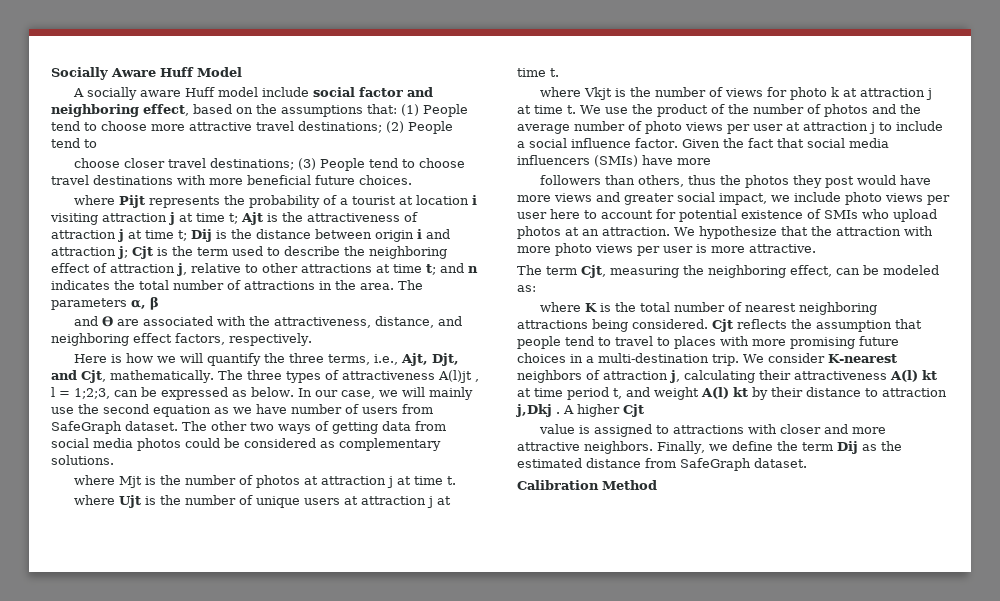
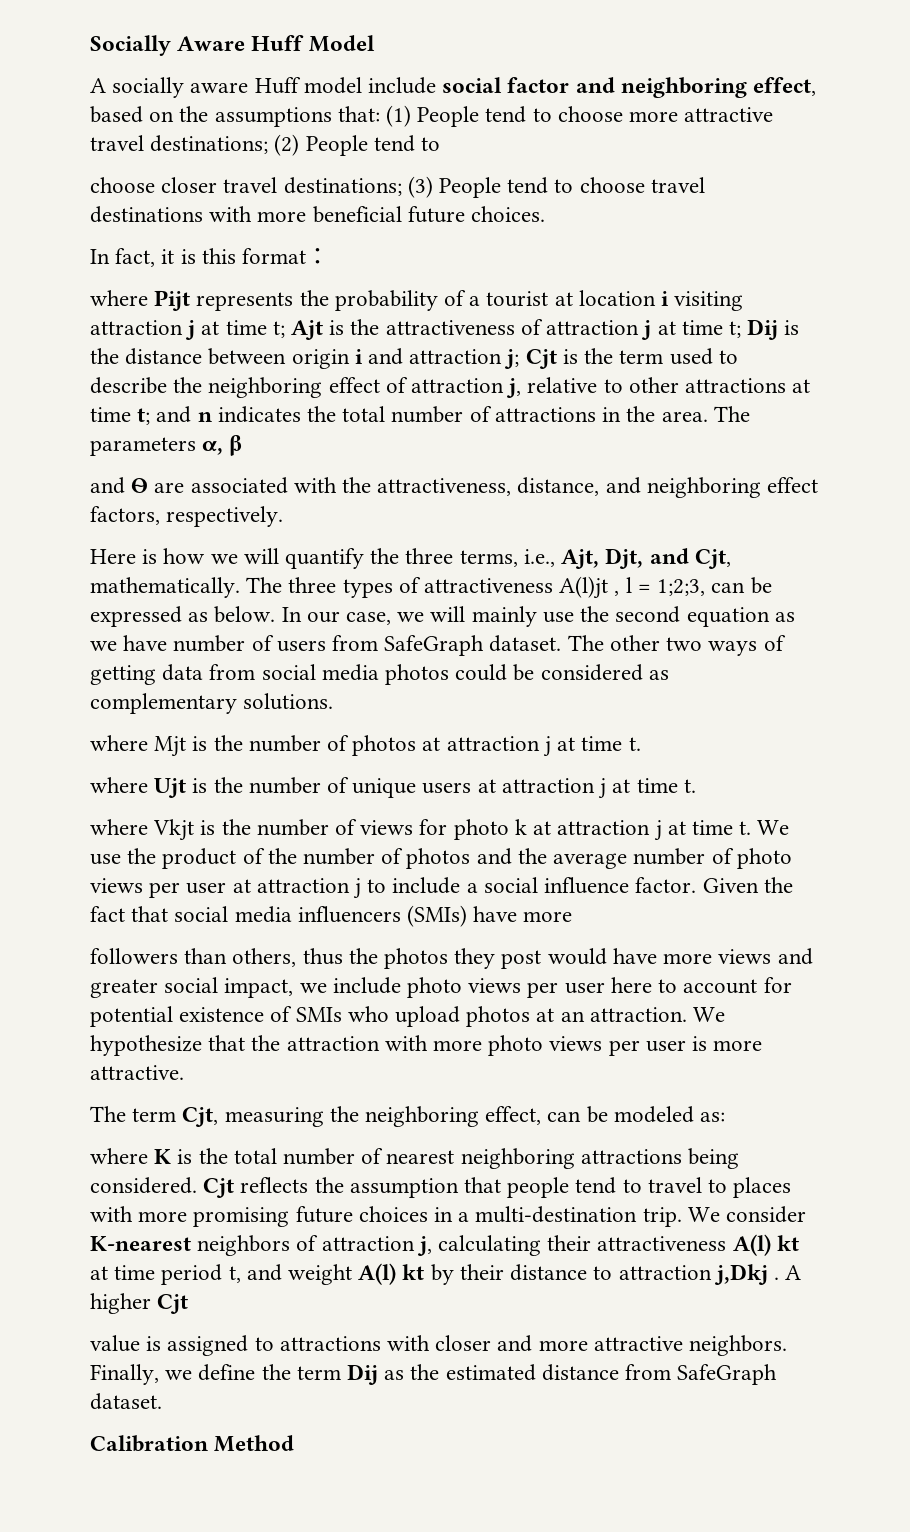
+ In fact, it is this format：

